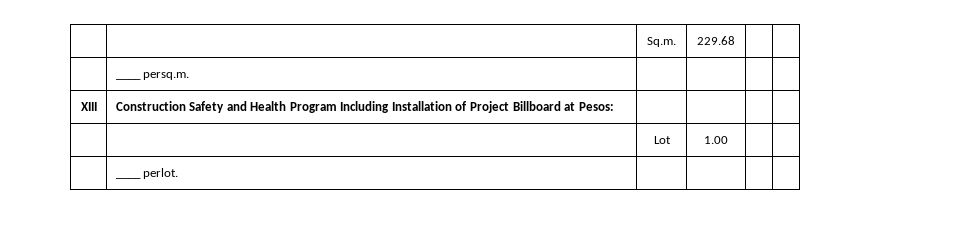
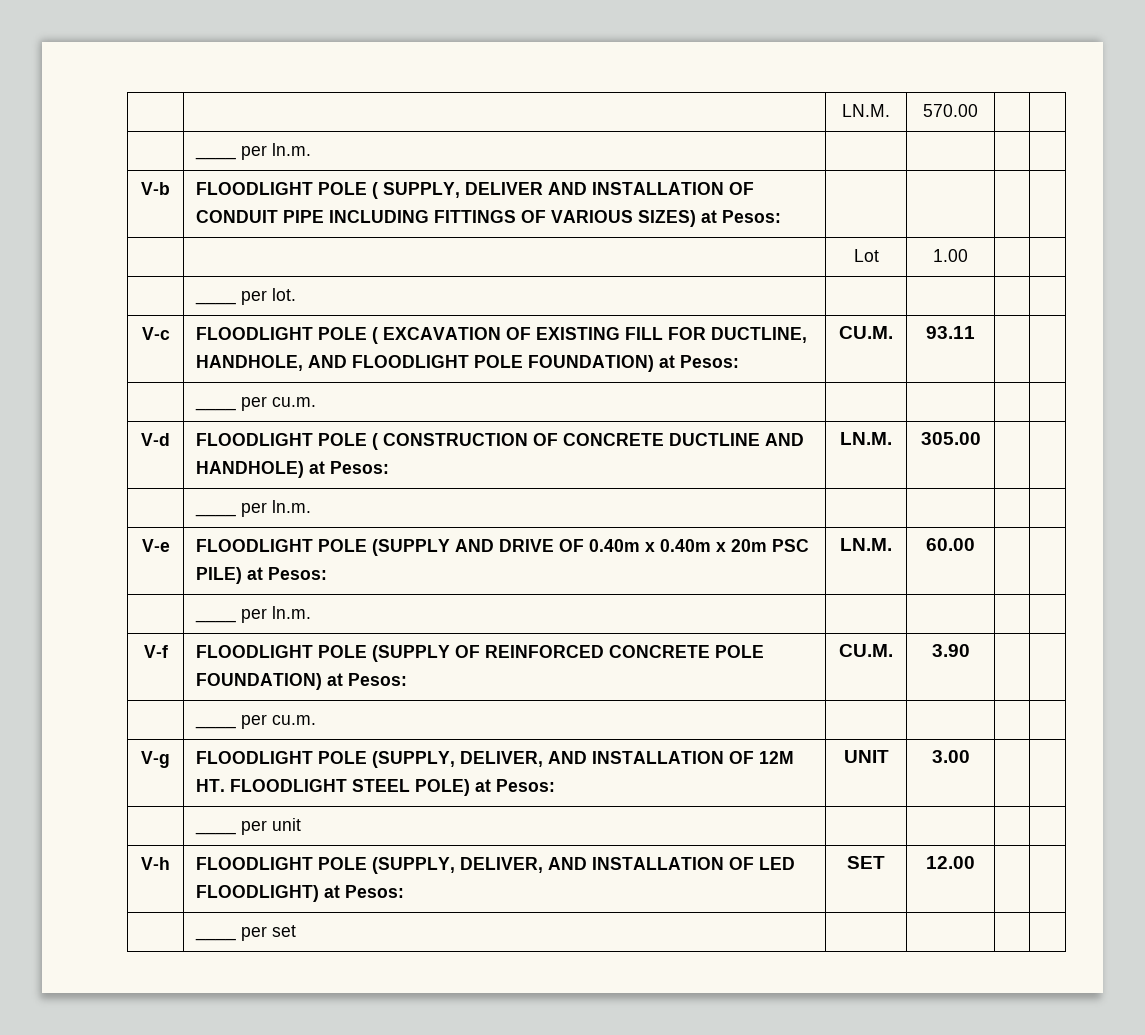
- | | Sq.m. | 229.68 | |
- | ____ persq.m. | | | |
- XIII | Construction Safety and Health Program Including Installation of Project Billboard at Pesos: | | | |
+ | | LN.M. | 570.00 | |
+ | ____ per ln.m. | | | |
+ V-b | FLOODLIGHT POLE ( SUPPLY, DELIVER AND INSTALLATION OF CONDUIT PIPE INCLUDING FITTINGS OF VARIOUS SIZES) at Pesos: | | | |
- | ____ perlot. | | | |
+ | ____ per lot. | | | |
+ V-c | FLOODLIGHT POLE ( EXCAVATION OF EXISTING FILL FOR DUCTLINE, HANDHOLE, AND FLOODLIGHT POLE FOUNDATION) at Pesos: | CU.M. | 93.11 | |
+ | ____ per cu.m. | | | |
+ V-d | FLOODLIGHT POLE ( CONSTRUCTION OF CONCRETE DUCTLINE AND HANDHOLE) at Pesos: | LN.M. | 305.00 | |
+ | ____ per ln.m. | | | |
+ V-e | FLOODLIGHT POLE (SUPPLY AND DRIVE OF 0.40m x 0.40m x 20m PSC PILE) at Pesos: | LN.M. | 60.00 | |
+ | ____ per ln.m. | | | |
+ V-f | FLOODLIGHT POLE (SUPPLY OF REINFORCED CONCRETE POLE FOUNDATION) at Pesos: | CU.M. | 3.90 | |
+ | ____ per cu.m. | | | |
+ V-g | FLOODLIGHT POLE (SUPPLY, DELIVER, AND INSTALLATION OF 12M HT. FLOODLIGHT STEEL POLE) at Pesos: | UNIT | 3.00 | |
+ | ____ per unit | | | |
+ V-h | FLOODLIGHT POLE (SUPPLY, DELIVER, AND INSTALLATION OF LED FLOODLIGHT) at Pesos: | SET | 12.00 | |
+ | ____ per set | | | |

